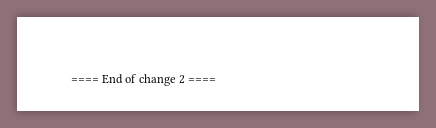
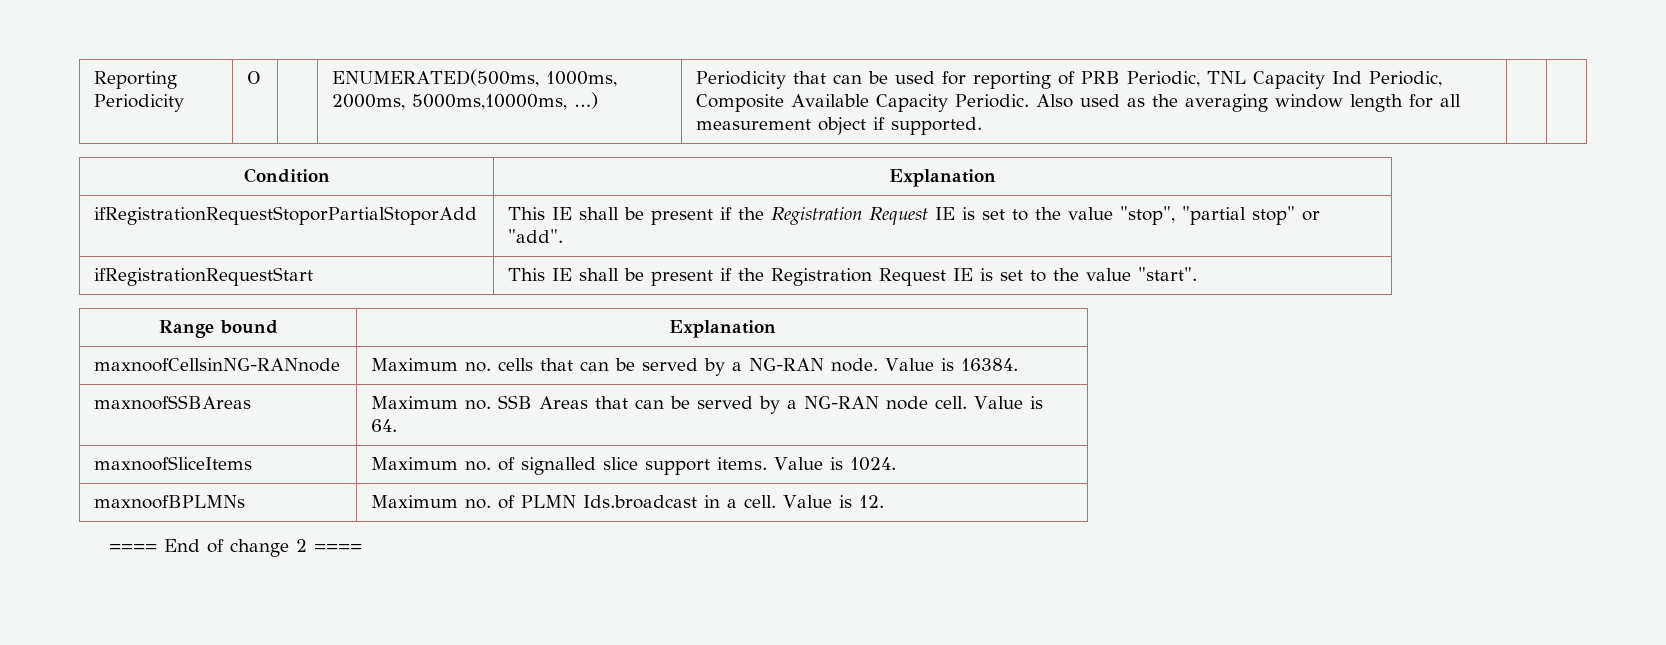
+ Reporting Periodicity | O | | ENUMERATED(500ms, 1000ms, 2000ms, 5000ms,10000ms, …) | Periodicity that can be used for reporting of PRB Periodic, TNL Capacity Ind Periodic, Composite Available Capacity Periodic. Also used as the averaging window length for all measurement object if supported. | |
+ Condition | Explanation
+ ifRegistrationRequestStoporPartialStoporAdd | This IE shall be present if the Registration Request IE is set to the value "stop", "partial stop" or "add".
+ ifRegistrationRequestStart | This IE shall be present if the Registration Request IE is set to the value "start".
+ Range bound | Explanation
+ maxnoofCellsinNG-RANnode | Maximum no. cells that can be served by a NG-RAN node. Value is 16384.
+ maxnoofSSBAreas | Maximum no. SSB Areas that can be served by a NG-RAN node cell. Value is 64.
+ maxnoofSliceItems | Maximum no. of signalled slice support items. Value is 1024.
+ maxnoofBPLMNs | Maximum no. of PLMN Ids.broadcast in a cell. Value is 12.

